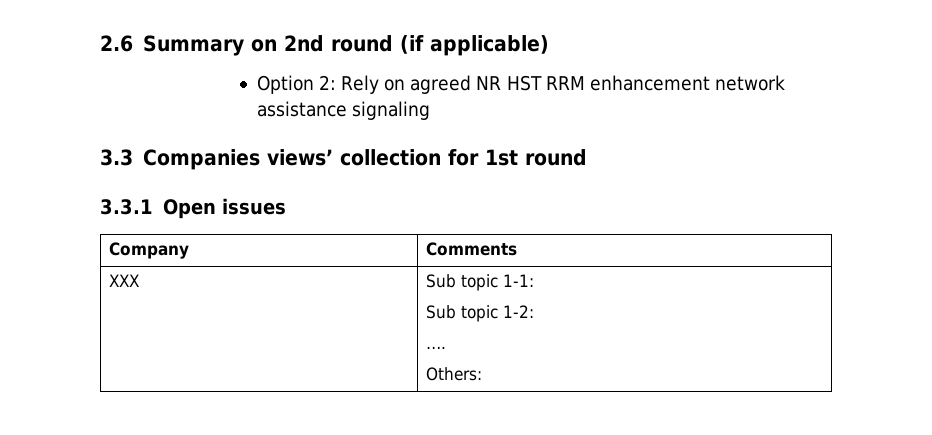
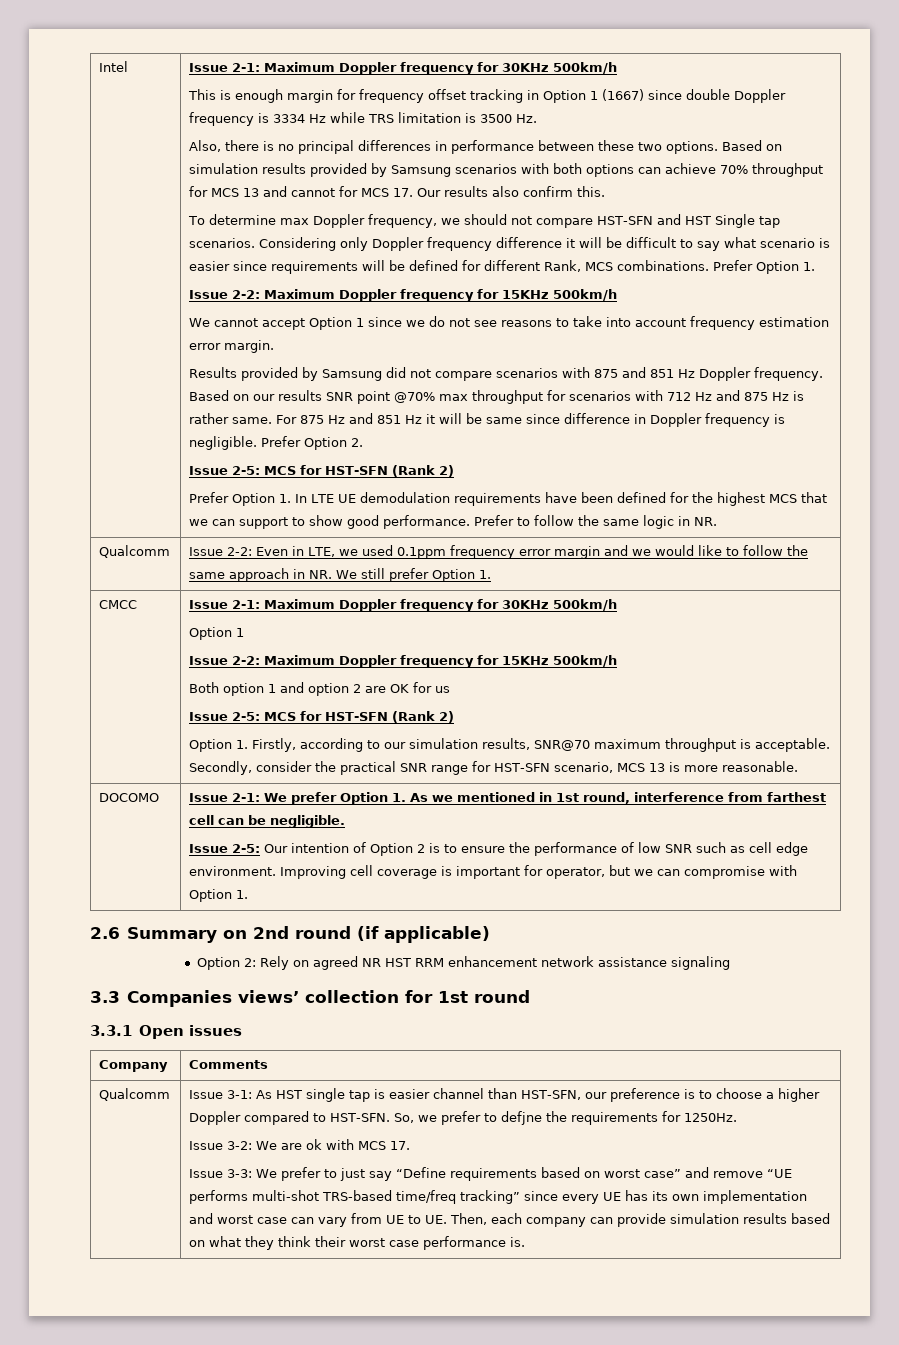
+ Intel | Issue 2-1: Maximum Doppler frequency for 30KHz 500km/h
+ This is enough margin for frequency offset tracking in Option 1 (1667) since double Doppler frequency is 3334 Hz while TRS limitation is 3500 Hz.
+ Also, there is no principal differences in performance between these two options. Based on simulation results provided by Samsung scenarios with both options can achieve 70% throughput for MCS 13 and cannot for MCS 17. Our results also confirm this.
+ To determine max Doppler frequency, we should not compare HST-SFN and HST Single tap scenarios. Considering only Doppler frequency difference it will be difficult to say what scenario is easier since requirements will be defined for different Rank, MCS combinations. Prefer Option 1.
+ Issue 2-2: Maximum Doppler frequency for 15KHz 500km/h
+ We cannot accept Option 1 since we do not see reasons to take into account frequency estimation error margin.
+ Results provided by Samsung did not compare scenarios with 875 and 851 Hz Doppler frequency. Based on our results SNR point @70% max throughput for scenarios with 712 Hz and 875 Hz is rather same. For 875 Hz and 851 Hz it will be same since difference in Doppler frequency is negligible. Prefer Option 2.
+ Issue 2-5: MCS for HST-SFN (Rank 2)
+ Prefer Option 1. In LTE UE demodulation requirements have been defined for the highest MCS that we can support to show good performance. Prefer to follow the same logic in NR.
+ Qualcomm | Issue 2-2: Even in LTE, we used 0.1ppm frequency error margin and we would like to follow the same approach in NR. We still prefer Option 1.
+ CMCC | Issue 2-1: Maximum Doppler frequency for 30KHz 500km/h
+ Option 1
+ Issue 2-2: Maximum Doppler frequency for 15KHz 500km/h
+ Both option 1 and option 2 are OK for us
+ Issue 2-5: MCS for HST-SFN (Rank 2)
+ Option 1. Firstly, according to our simulation results, SNR@70 maximum throughput is acceptable. Secondly, consider the practical SNR range for HST-SFN scenario, MCS 13 is more reasonable.
+ DOCOMO | Issue 2-1: We prefer Option 1. As we mentioned in 1st round, interference from farthest cell can be negligible.
+ Issue 2-5: Our intention of Option 2 is to ensure the performance of low SNR such as cell edge environment. Improving cell coverage is important for operator, but we can compromise with Option 1.
- XXX | Sub topic 1-1:
- Sub topic 1-2:
- ….
- Others:
+ Qualcomm | Issue 3-1: As HST single tap is easier channel than HST-SFN, our preference is to choose a higher Doppler compared to HST-SFN. So, we prefer to defjne the requirements for 1250Hz.
+ Issue 3-2: We are ok with MCS 17.
+ Issue 3-3: We prefer to just say “Define requirements based on worst case” and remove “UE performs multi-shot TRS-based time/freq tracking” since every UE has its own implementation and worst case can vary from UE to UE. Then, each company can provide simulation results based on what they think their worst case performance is.

